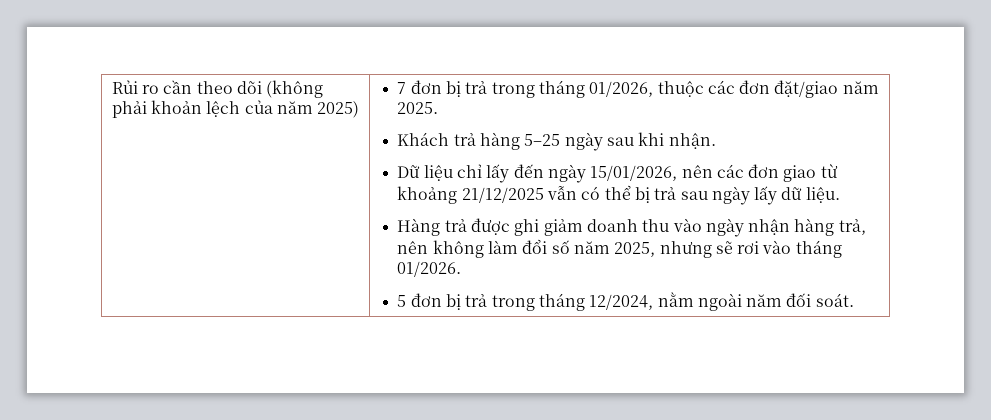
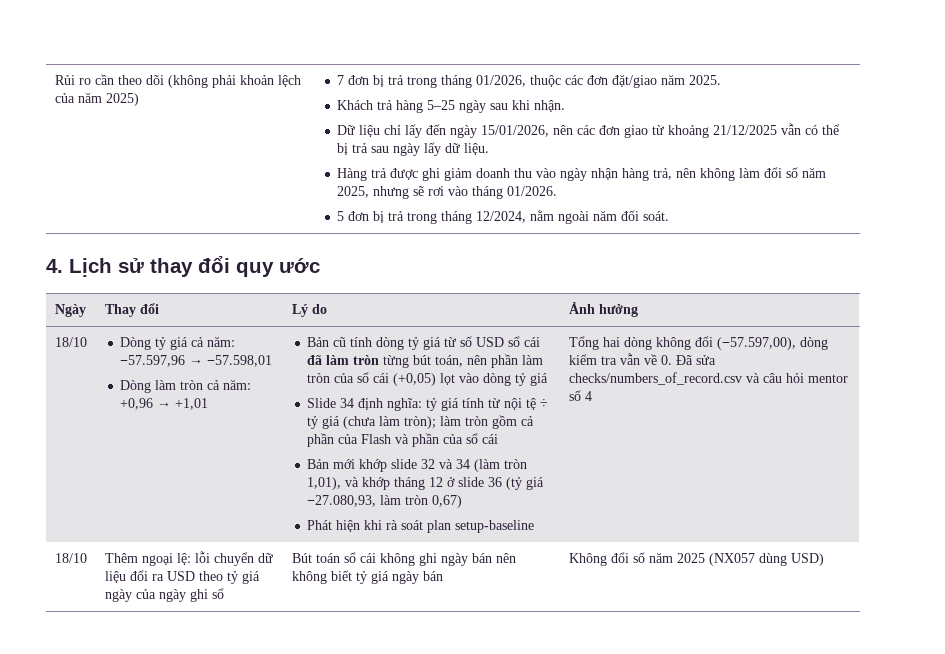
+ 4. Lịch sử thay đổi quy ước
+ Ngày | Thay đổi | Lý do | Ảnh hưởng
+ 18/10 | Dòng tỷ giá cả năm: −57.597,96 → −57.598,01
+ Dòng làm tròn cả năm: +0,96 → +1,01 | Bản cũ tính dòng tỷ giá từ số USD sổ cái đã làm tròn từng bút toán, nên phần làm tròn của sổ cái (+0,05) lọt vào dòng tỷ giá
+ Slide 34 định nghĩa: tỷ giá tính từ nội tệ ÷ tỷ giá (chưa làm tròn); làm tròn gồm cả phần của Flash và phần của sổ cái
+ Bản mới khớp slide 32 và 34 (làm tròn 1,01), và khớp tháng 12 ở slide 36 (tỷ giá −27.080,93, làm tròn 0,67)
+ Phát hiện khi rà soát plan setup-baseline | Tổng hai dòng không đổi (−57.597,00), dòng kiểm tra vẫn về 0. Đã sửa checks/numbers_of_record.csv và câu hỏi mentor số 4
+ 18/10 | Thêm ngoại lệ: lỗi chuyển dữ liệu đổi ra USD theo tỷ giá ngày của ngày ghi sổ | Bút toán sổ cái không ghi ngày bán nên không biết tỷ giá ngày bán | Không đổi số năm 2025 (NX057 dùng USD)

